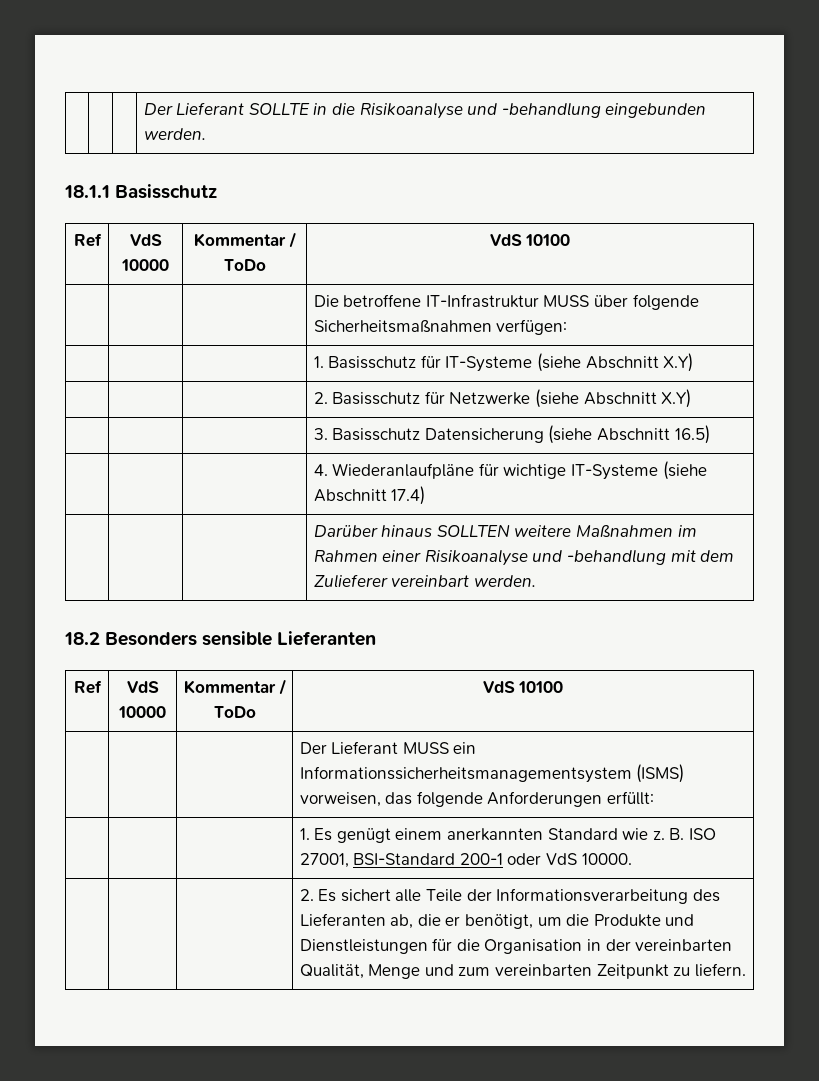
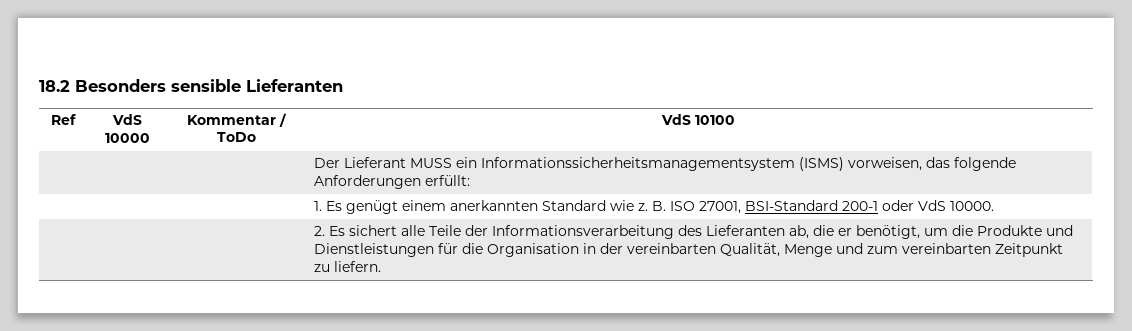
- | | | Der Lieferant SOLLTE in die Risikoanalyse und -behandlung eingebunden werden.
- 18.1.1 Basisschutz
- Ref | VdS 10000 | Kommentar / ToDo | VdS 10100
- | | | Die betroffene IT-Infrastruktur MUSS über folgende Sicherheitsmaßnahmen verfügen:
- | | | 1. Basisschutz für IT-Systeme (siehe Abschnitt X.Y)
- | | | 2. Basisschutz für Netzwerke (siehe Abschnitt X.Y)
- | | | 3. Basisschutz Datensicherung (siehe Abschnitt 16.5)
- | | | 4. Wiederanlaufpläne für wichtige IT-Systeme (siehe Abschnitt 17.4)
- | | | Darüber hinaus SOLLTEN weitere Maßnahmen im Rahmen einer Risikoanalyse und -behandlung mit dem Zulieferer vereinbart werden.

